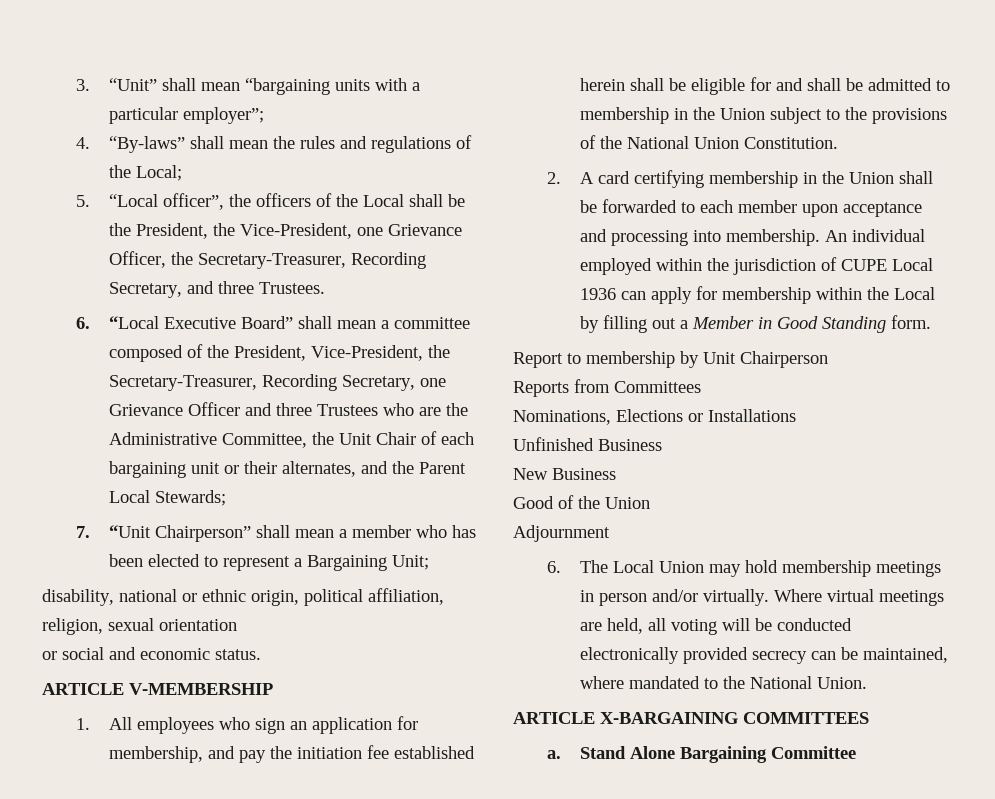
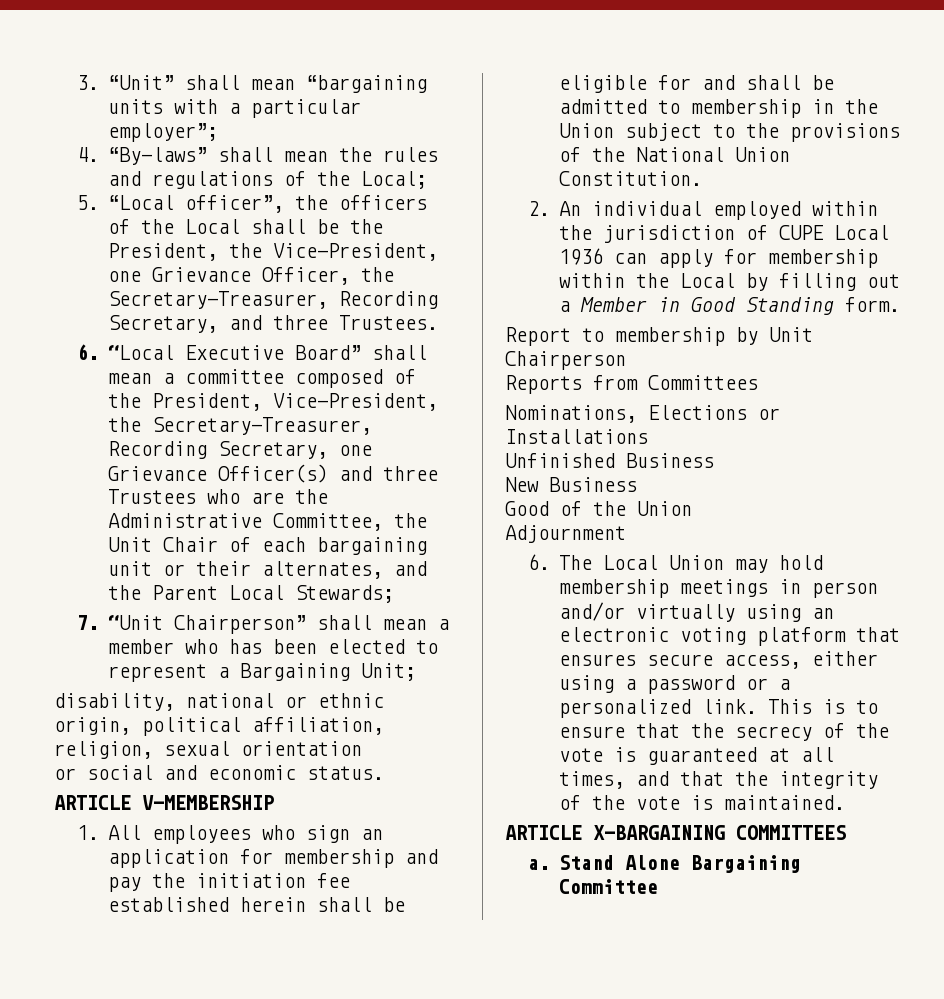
- 6. “Local Executive Board” shall mean a committee composed of the President, Vice-President, the Secretary-Treasurer, Recording Secretary, one Grievance Officer and three Trustees who are the Administrative Committee, the Unit Chair of each bargaining unit or their alternates, and the Parent Local Stewards;
+ 6. “Local Executive Board” shall mean a committee composed of the President, Vice-President, the Secretary-Treasurer, Recording Secretary, one Grievance Officer(s) and three Trustees who are the Administrative Committee, the Unit Chair of each bargaining unit or their alternates, and the Parent Local Stewards;
- 1. All employees who sign an application for membership, and pay the initiation fee established herein shall be eligible for and shall be admitted to membership in the Union subject to the provisions of the National Union Constitution.
+ 1. All employees who sign an application for membership and pay the initiation fee established herein shall be eligible for and shall be admitted to membership in the Union subject to the provisions of the National Union Constitution.
- 2. A card certifying membership in the Union shall be forwarded to each member upon acceptance and processing into membership. An individual employed within the jurisdiction of CUPE Local 1936 can apply for membership within the Local by filling out a Member in Good Standing form.
+ 2. An individual employed within the jurisdiction of CUPE Local 1936 can apply for membership within the Local by filling out a Member in Good Standing form.
- 6. The Local Union may hold membership meetings in person and/or virtually. Where virtual meetings are held, all voting will be conducted electronically provided secrecy can be maintained, where mandated to the National Union.
+ 6. The Local Union may hold membership meetings in person and/or virtually using an electronic voting platform that ensures secure access, either using a password or a personalized link. This is to ensure that the secrecy of the vote is guaranteed at all times, and that the integrity of the vote is maintained.

